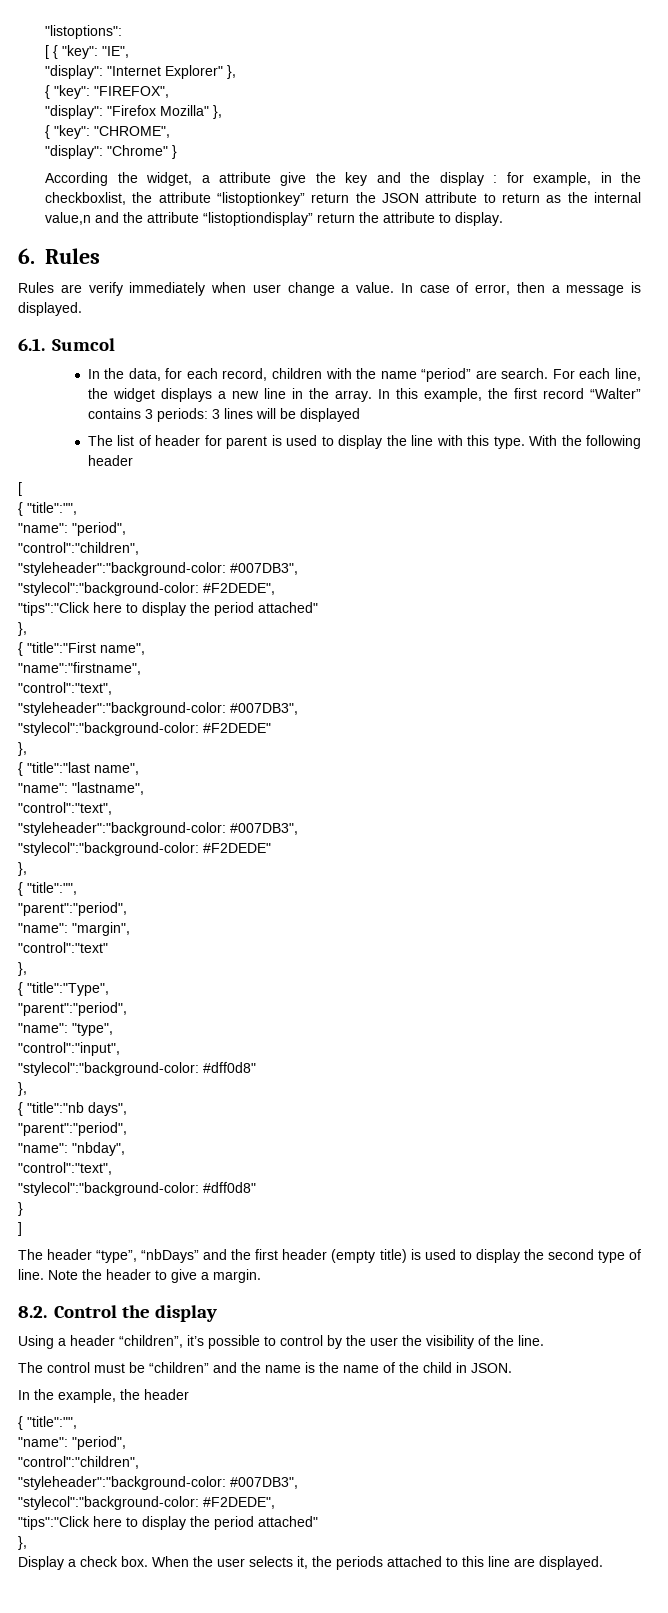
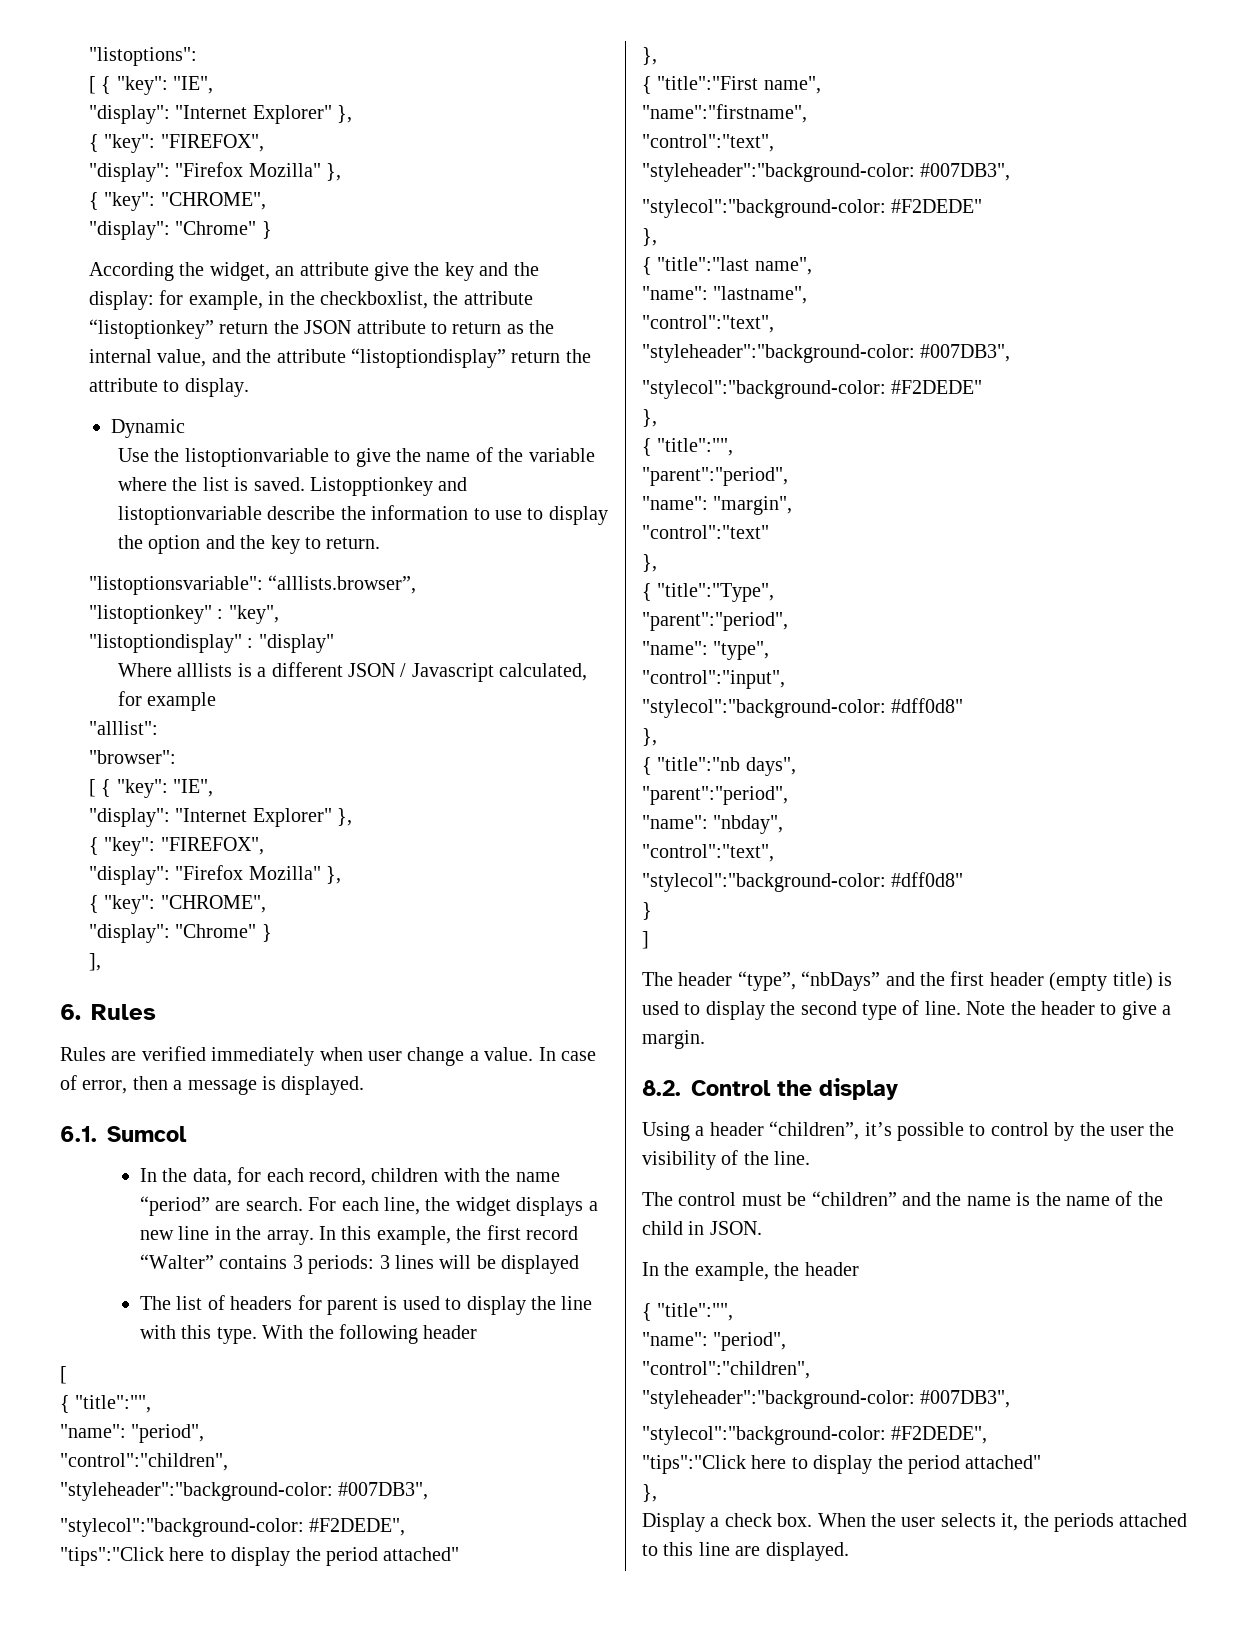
- According the widget, a attribute give the key and the display : for example, in the checkboxlist, the attribute “listoptionkey” return the JSON attribute to return as the internal value,n and the attribute “listoptiondisplay” return the attribute to display.
+ According the widget, an attribute give the key and the display: for example, in the checkboxlist, the attribute “listoptionkey” return the JSON attribute to return as the internal value, and the attribute “listoptiondisplay” return the attribute to display.
+ Dynamic
+ Use the listoptionvariable to give the name of the variable where the list is saved. Listopptionkey and listoptionvariable describe the information to use to display the option and the key to return.
+ "listoptionsvariable": “alllists.browser”,
+ "listoptionkey" : "key",
+ "listoptiondisplay" : "display"
+ Where alllists is a different JSON / Javascript calculated, for example
+ "alllist":
+ "browser":
+ [ { "key": "IE",
+ "display": "Internet Explorer" },
+ { "key": "FIREFOX",
+ "display": "Firefox Mozilla" },
+ { "key": "CHROME",
+ "display": "Chrome" }
+ ],
- Rules are verify immediately when user change a value.
+ Rules are verified immediately when user change a value.
- The list of header for parent is used to display the line with this type.
+ The list of headers for parent is used to display the line with this type.

